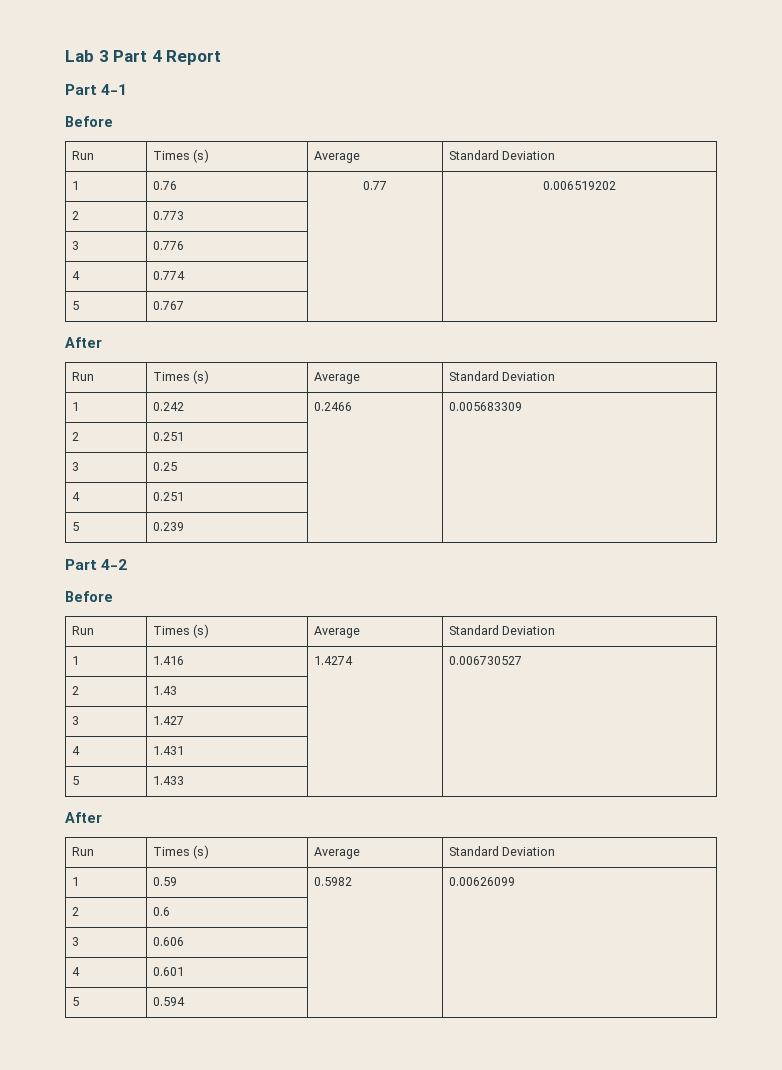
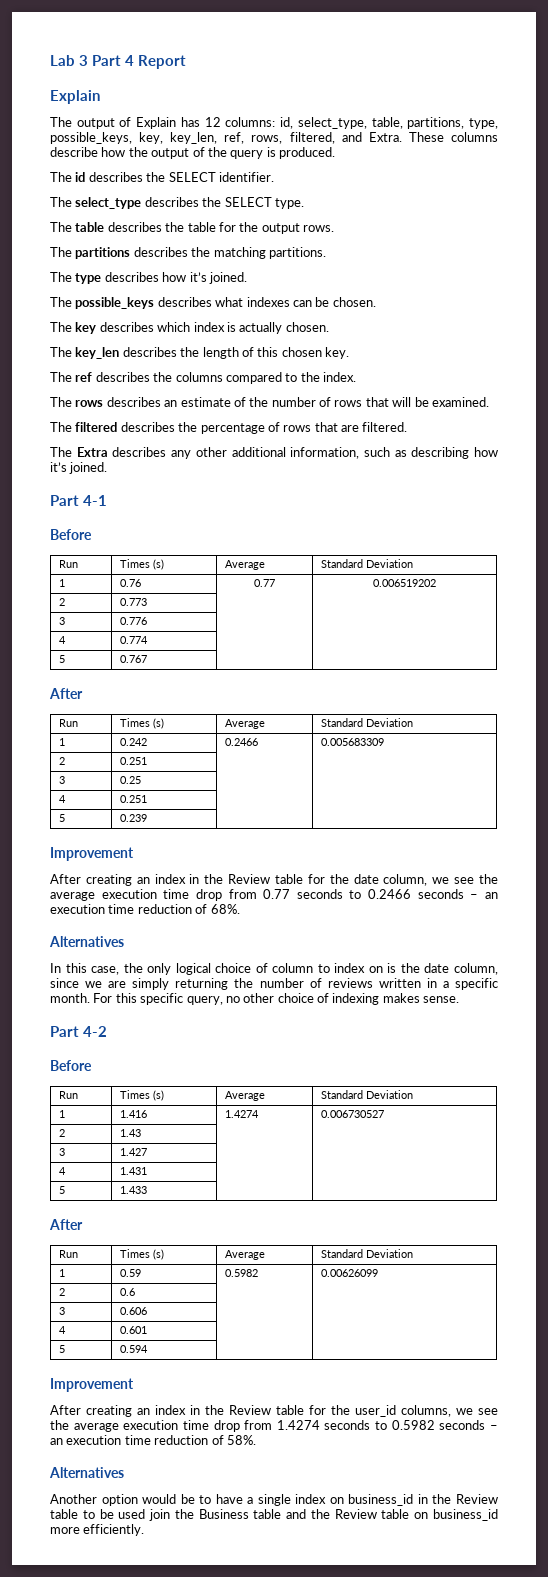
  Lab 3 Part 4 Report
+ Explain
+ The output of Explain has 12 columns: id, select_type, table, partitions, type, possible_keys, key, key_len, ref, rows, filtered, and Extra. These columns describe how the output of the query is produced.
+ The id describes the SELECT identifier.
+ The select_type describes the SELECT type.
+ The table describes the table for the output rows.
+ The partitions describes the matching partitions.
+ The type describes how it’s joined.
+ The possible_keys describes what indexes can be chosen.
+ The key describes which index is actually chosen.
+ The key_len describes the length of this chosen key.
+ The ref describes the columns compared to the index.
+ The rows describes an estimate of the number of rows that will be examined.
+ The filtered describes the percentage of rows that are filtered.
+ The Extra describes any other additional information, such as describing how it’s joined.
  5 | 0.239 | |
+ Improvement
+ After creating an index in the Review table for the date column, we see the average execution time drop from 0.77 seconds to 0.2466 seconds – an execution time reduction of 68%.
+ Alternatives
+ In this case, the only logical choice of column to index on is the date column, since we are simply returning the number of reviews written in a specific month. For this specific query, no other choice of indexing makes sense.
  5 | 0.594 | |
+ Improvement
+ After creating an index in the Review table for the user_id columns, we see the average execution time drop from 1.4274 seconds to 0.5982 seconds – an execution time reduction of 58%.
+ Alternatives
+ Another option would be to have a single index on business_id in the Review table to be used join the Business table and the Review table on business_id more efficiently.

